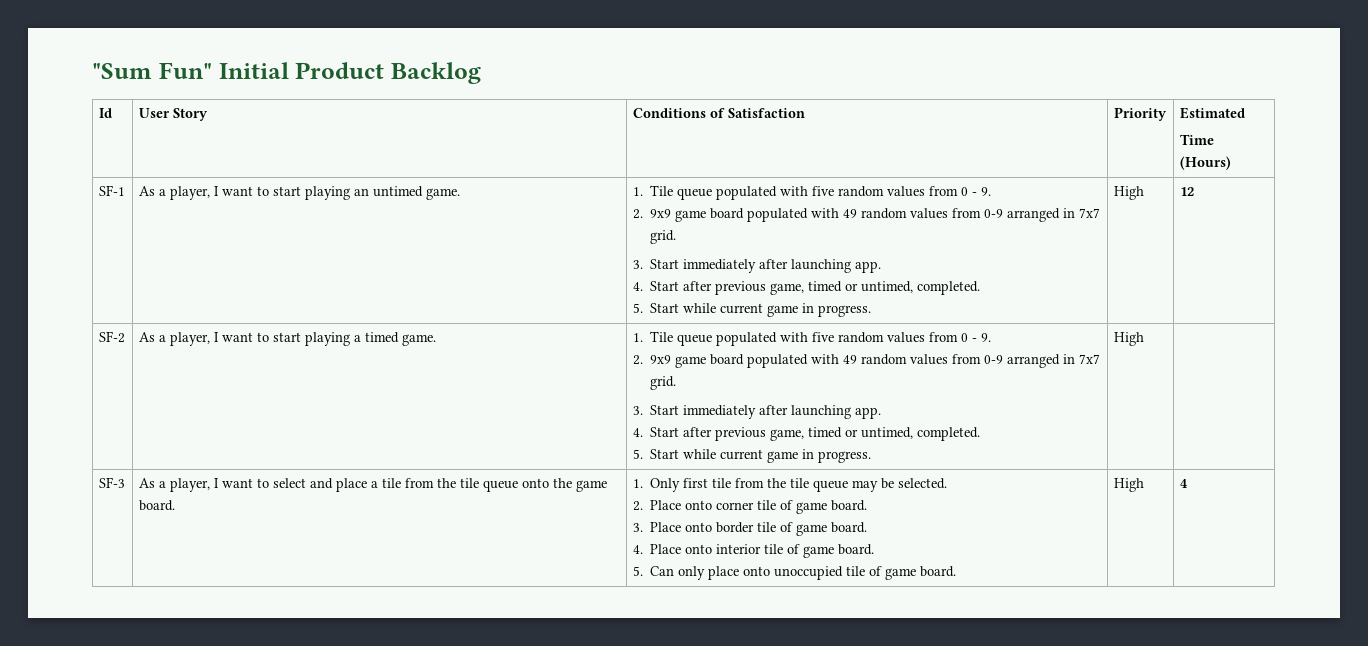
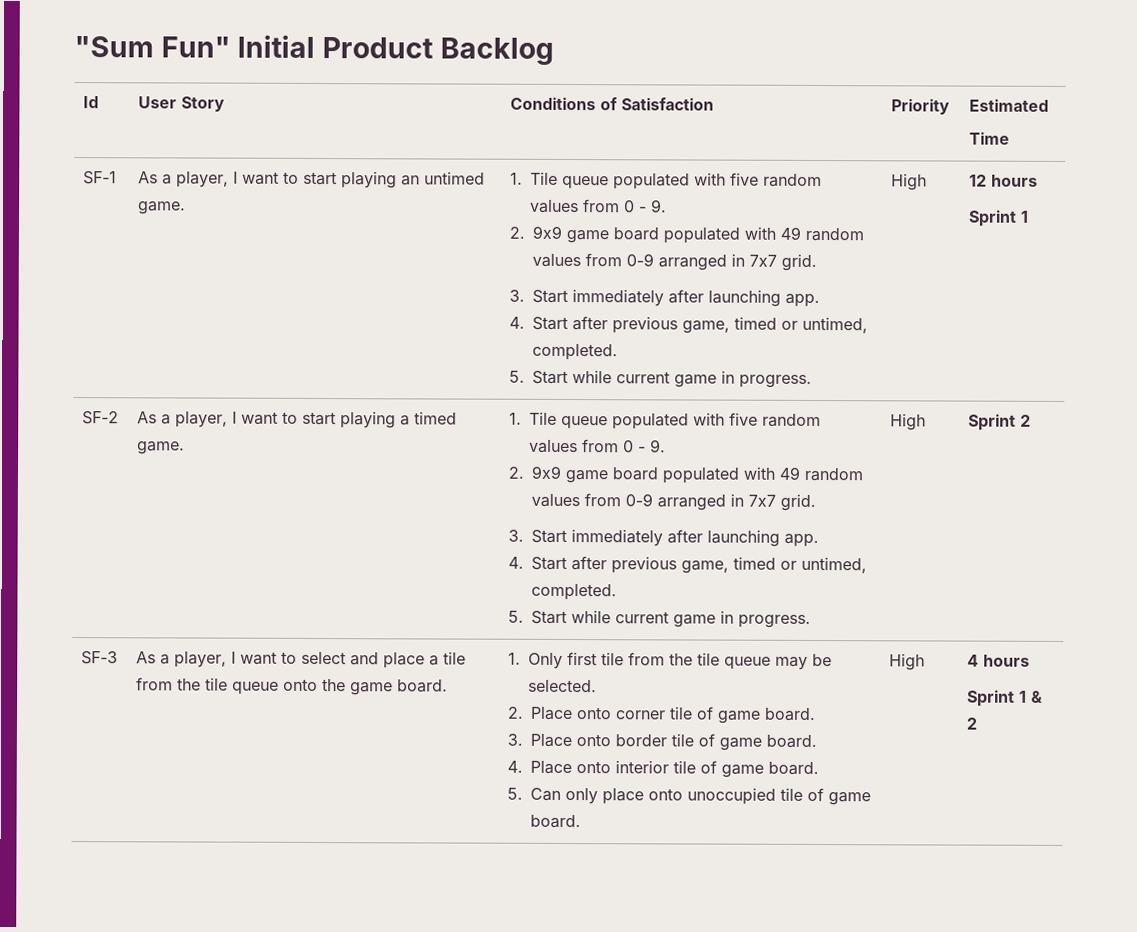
  Id | User Story | Conditions of Satisfaction | Priority | Estimated
- Time (Hours)
+ Time
- 12
+ 12 hours
+ Sprint 1
+ Sprint 2
- 4
+ 4 hours
+ Sprint 1 & 2

